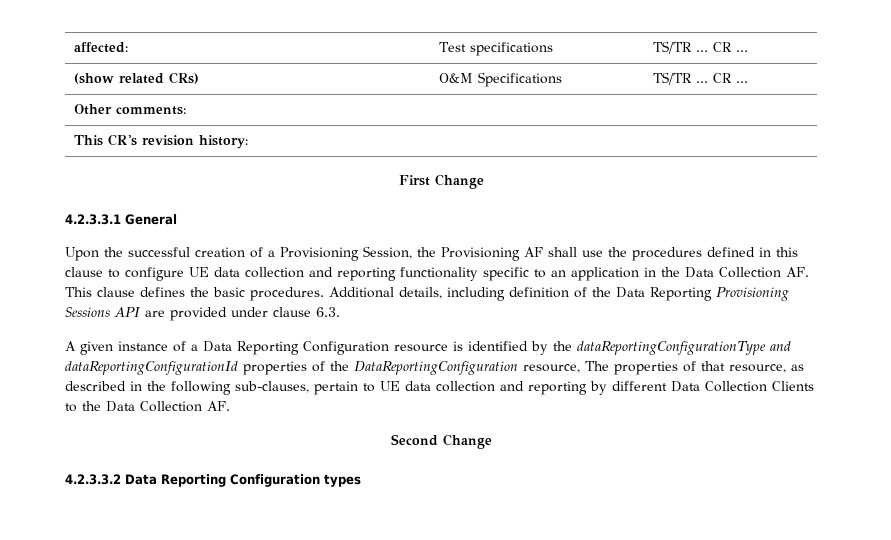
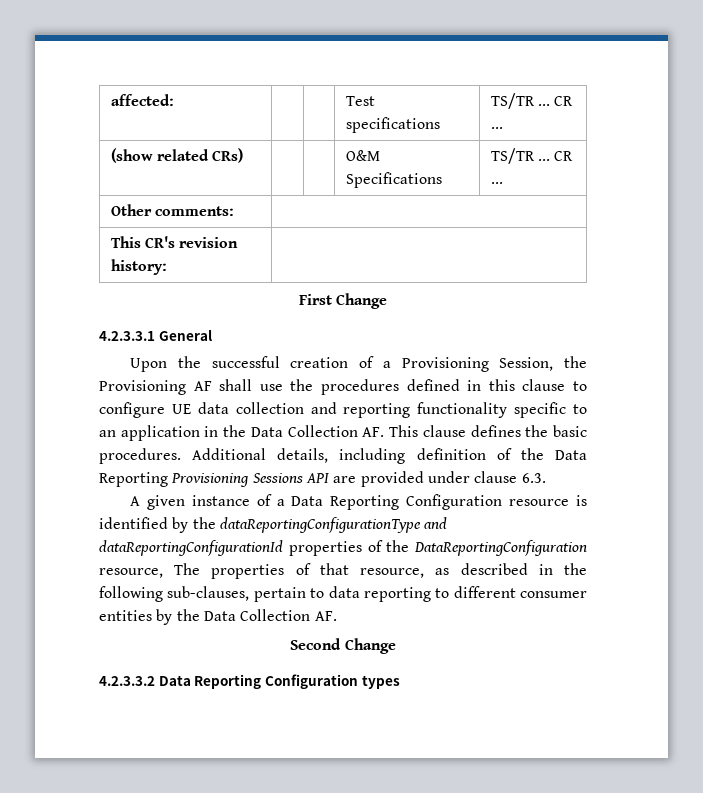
- A given instance of a Data Reporting Configuration resource is identified by the dataReportingConfigurationType and dataReportingConfigurationId properties of the DataReportingConfiguration resource, The properties of that resource, as described in the following sub-clauses, pertain to UE data collection and reporting by different Data Collection Clients to the Data Collection AF.
+ A given instance of a Data Reporting Configuration resource is identified by the dataReportingConfigurationType and dataReportingConfigurationId properties of the DataReportingConfiguration resource, The properties of that resource, as described in the following sub-clauses, pertain to data reporting to different consumer entities by the Data Collection AF.

